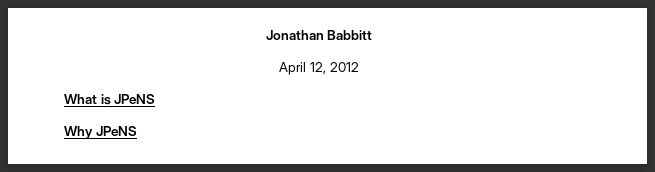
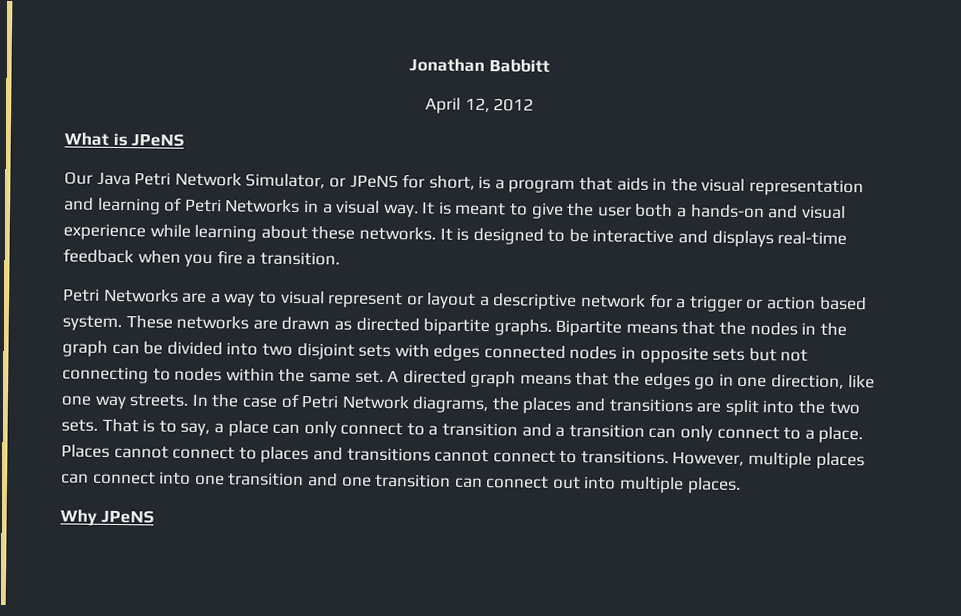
+ Our Java Petri Network Simulator, or JPeNS for short, is a program that aids in the visual representation and learning of Petri Networks in a visual way. It is meant to give the user both a hands-on and visual experience while learning about these networks. It is designed to be interactive and displays real-time feedback when you fire a transition.
+ Petri Networks are a way to visual represent or layout a descriptive network for a trigger or action based system. These networks are drawn as directed bipartite graphs. Bipartite means that the nodes in the graph can be divided into two disjoint sets with edges connected nodes in opposite sets but not connecting to nodes within the same set. A directed graph means that the edges go in one direction, like one way streets. In the case of Petri Network diagrams, the places and transitions are split into the two sets. That is to say, a place can only connect to a transition and a transition can only connect to a place. Places cannot connect to places and transitions cannot connect to transitions. However, multiple places can connect into one transition and one transition can connect out into multiple places.

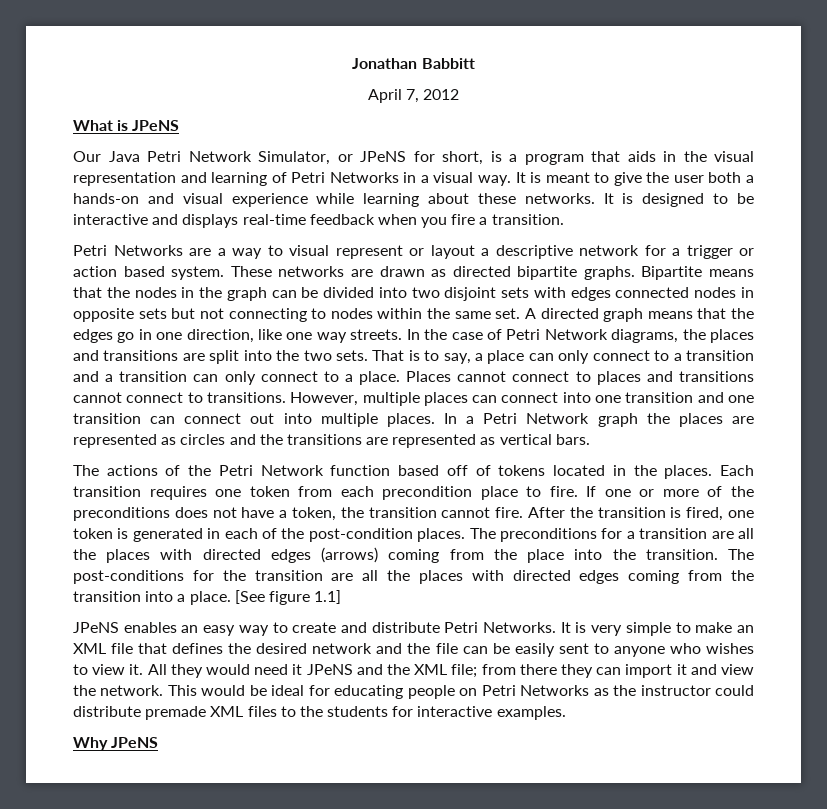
- April 12, 2012
+ April 7, 2012
+ In a Petri Network graph the places are represented as circles and the transitions are represented as vertical bars.
+ The actions of the Petri Network function based off of tokens located in the places. Each transition requires one token from each precondition place to fire. If one or more of the preconditions does not have a token, the transition cannot fire. After the transition is fired, one token is generated in each of the post-condition places. The preconditions for a transition are all the places with directed edges (arrows) coming from the place into the transition. The post-conditions for the transition are all the places with directed edges coming from the transition into a place. [See figure 1.1]
+ JPeNS enables an easy way to create and distribute Petri Networks. It is very simple to make an XML file that defines the desired network and the file can be easily sent to anyone who wishes to view it. All they would need it JPeNS and the XML file; from there they can import it and view the network. This would be ideal for educating people on Petri Networks as the instructor could distribute premade XML files to the students for interactive examples.

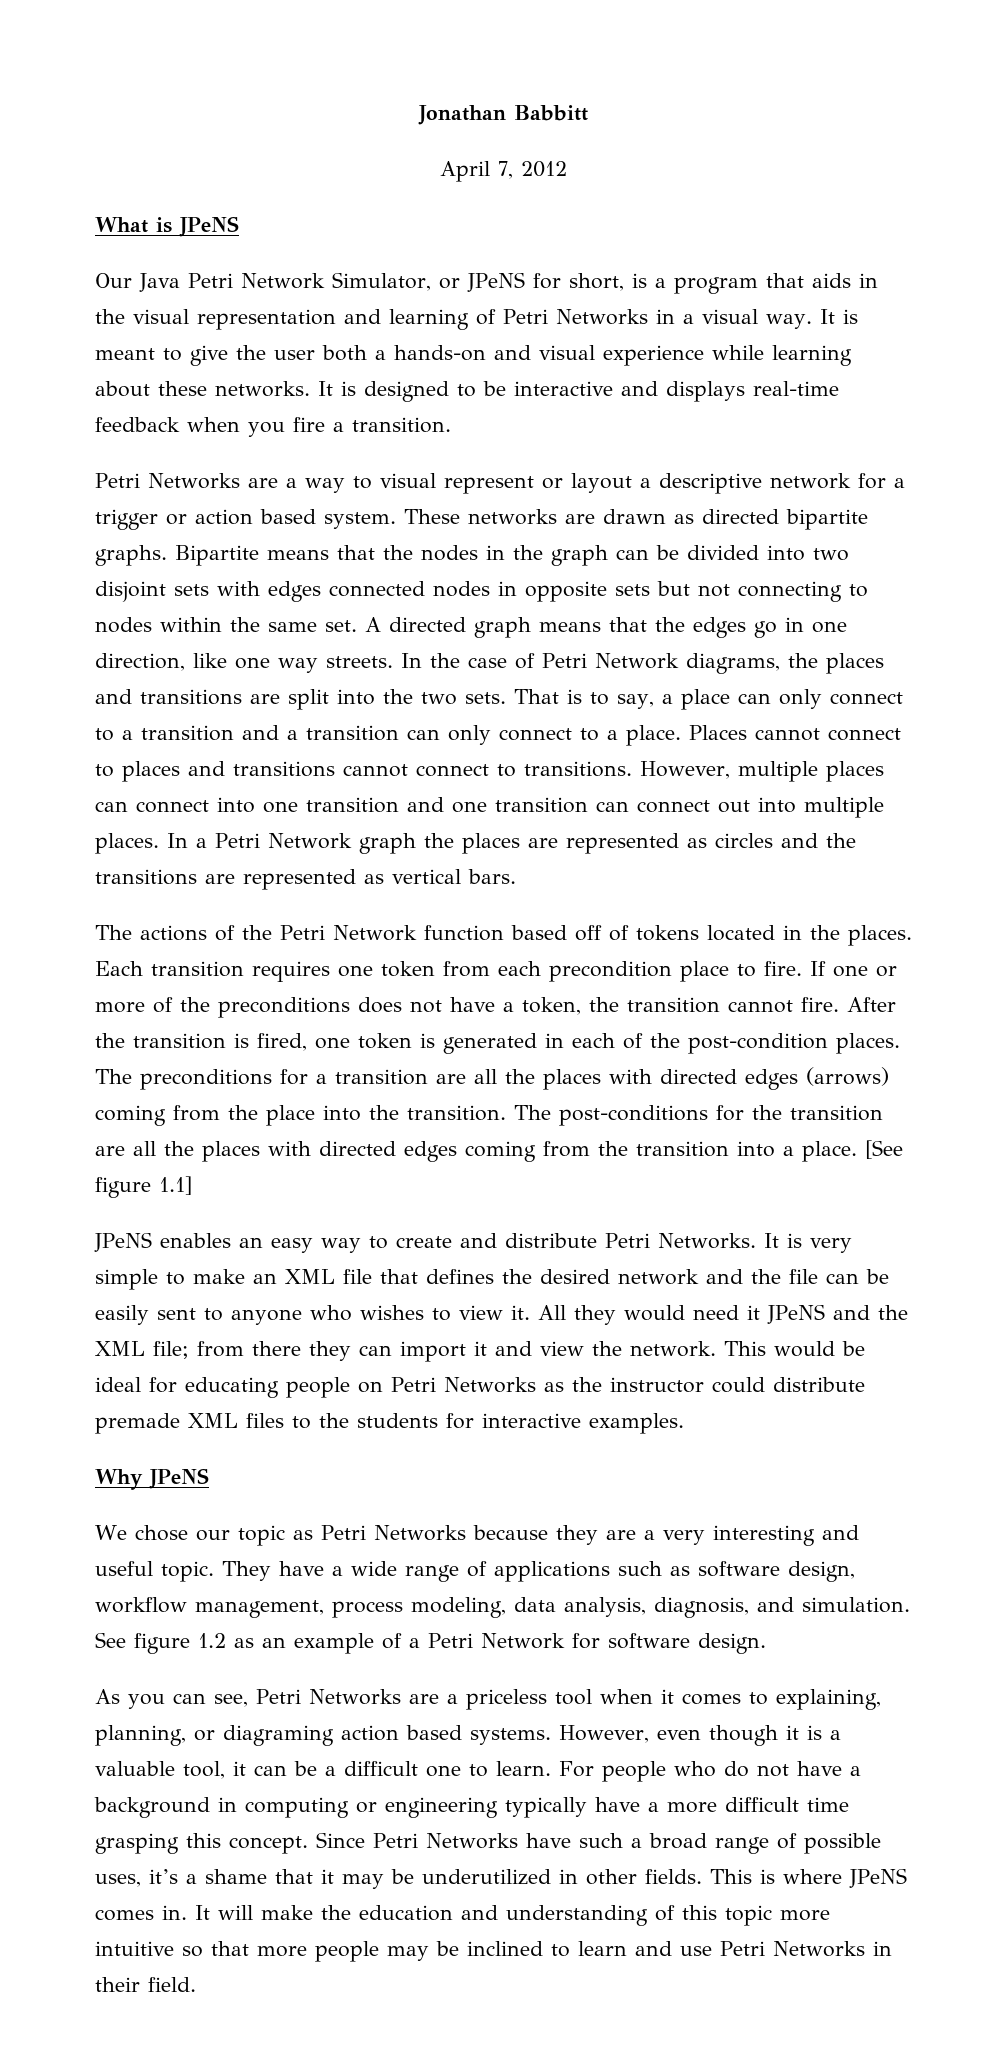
+ We chose our topic as Petri Networks because they are a very interesting and useful topic. They have a wide range of applications such as software design, workflow management, process modeling, data analysis, diagnosis, and simulation. See figure 1.2 as an example of a Petri Network for software design.
+ As you can see, Petri Networks are a priceless tool when it comes to explaining, planning, or diagraming action based systems. However, even though it is a valuable tool, it can be a difficult one to learn. For people who do not have a background in computing or engineering typically have a more difficult time grasping this concept. Since Petri Networks have such a broad range of possible uses, it’s a shame that it may be underutilized in other fields. This is where JPeNS comes in. It will make the education and understanding of this topic more intuitive so that more people may be inclined to learn and use Petri Networks in their field.

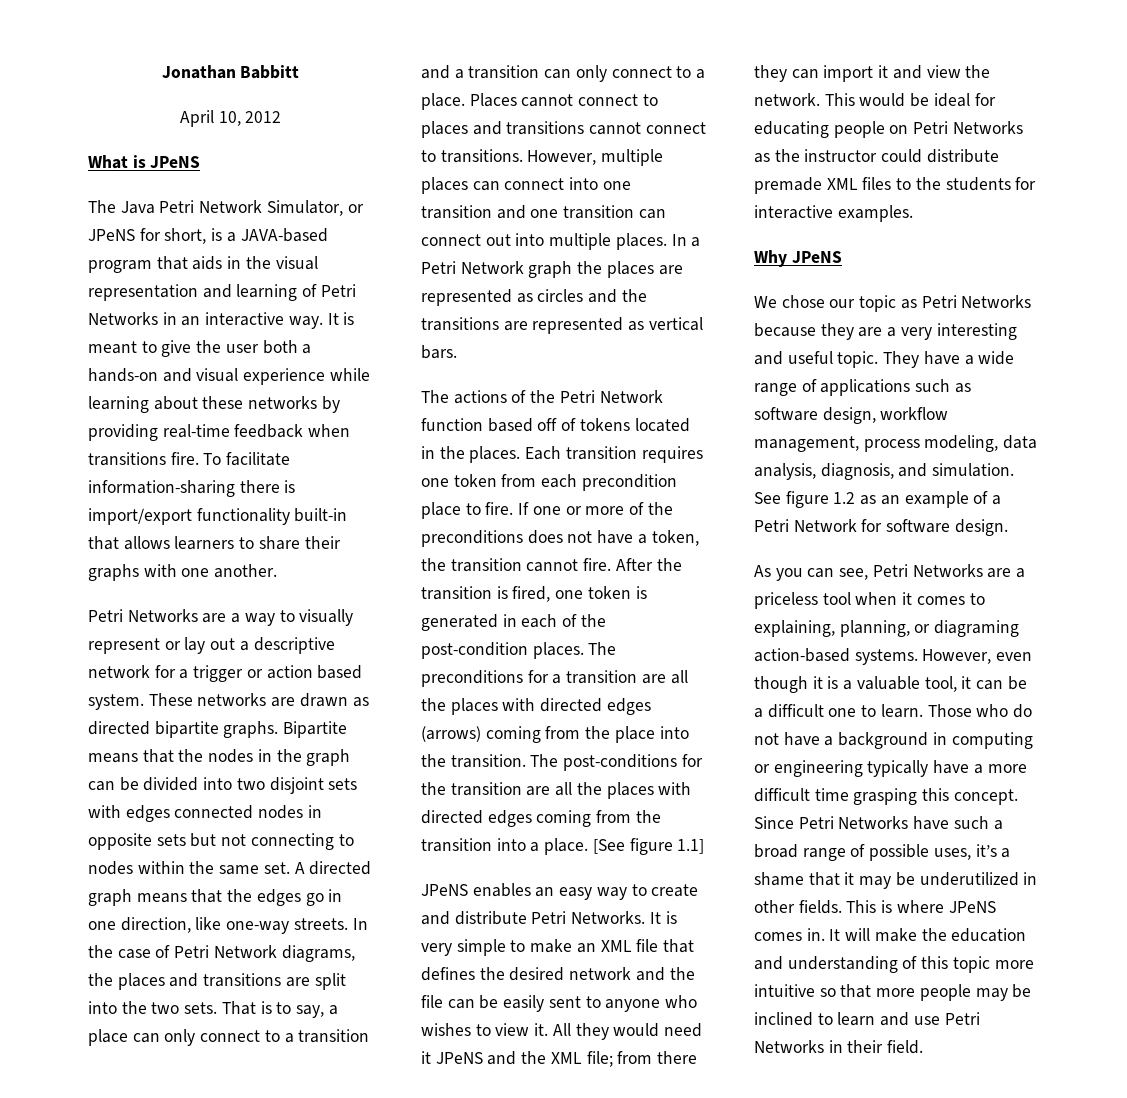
- April 7, 2012
+ April 10, 2012
- Our Java Petri Network Simulator, or JPeNS for short, is a program that aids in the visual representation and learning of Petri Networks in a visual way.
+ The Java Petri Network Simulator, or JPeNS for short, is a JAVA-based program that aids in the visual representation and learning of Petri Networks in an interactive way.
- It is meant to give the user both a hands-on and visual experience while learning about these networks. It is designed to be interactive and displays real-time feedback when you fire a transition.
+ It is meant to give the user both a hands-on and visual experience while learning about these networks by providing real-time feedback when transitions fire. To facilitate information-sharing there is import/export functionality built-in that allows learners to share their graphs with one another.
- Petri Networks are a way to visual represent or layout a descriptive network for a trigger or action based system.
+ Petri Networks are a way to visually represent or lay out a descriptive network for a trigger or action based system.
- A directed graph means that the edges go in one direction, like one way streets.
+ A directed graph means that the edges go in one direction, like one-way streets.
- As you can see, Petri Networks are a priceless tool when it comes to explaining, planning, or diagraming action based systems.
+ As you can see, Petri Networks are a priceless tool when it comes to explaining, planning, or diagraming action-based systems.
- For people who do not have a background in computing or engineering typically have a more difficult time grasping this concept.
+ Those who do not have a background in computing or engineering typically have a more difficult time grasping this concept.

